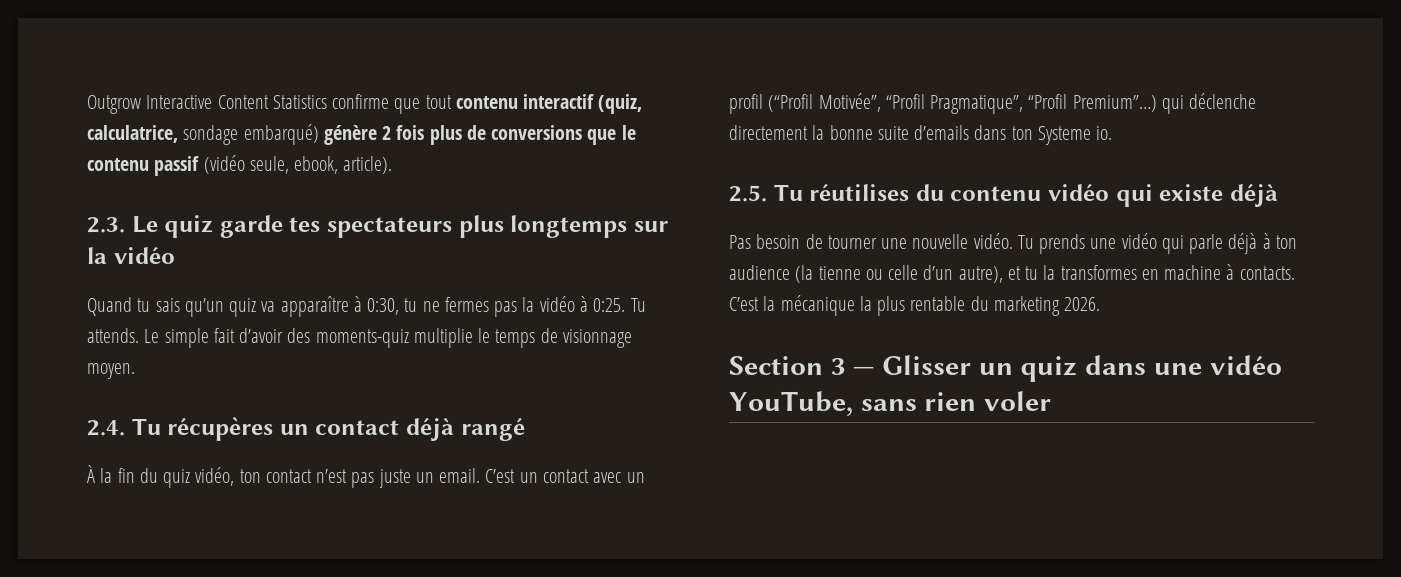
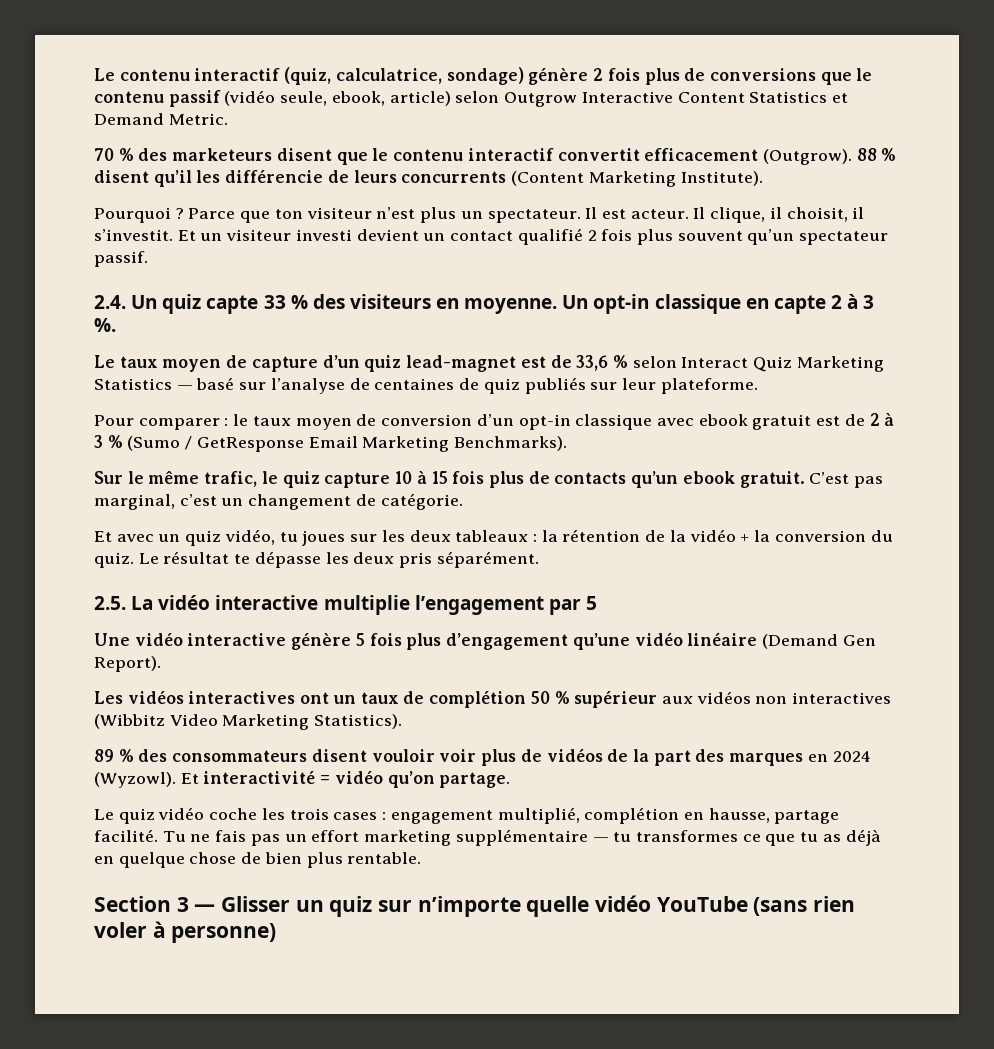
- Outgrow Interactive Content Statistics confirme que tout contenu interactif (quiz, calculatrice, sondage embarqué) génère 2 fois plus de conversions que le contenu passif (vidéo seule, ebook, article).
- 2.3. Le quiz garde tes spectateurs plus longtemps sur la vidéo
- Quand tu sais qu’un quiz va apparaître à 0:30, tu ne fermes pas la vidéo à 0:25. Tu attends. Le simple fait d’avoir des moments-quiz multiplie le temps de visionnage moyen.
- 2.4. Tu récupères un contact déjà rangé
- À la fin du quiz vidéo, ton contact n’est pas juste un email. C’est un contact avec un profil (“Profil Motivée”, “Profil Pragmatique”, “Profil Premium”…) qui déclenche directement la bonne suite d’emails dans ton Systeme io.
- 2.5. Tu réutilises du contenu vidéo qui existe déjà
- Pas besoin de tourner une nouvelle vidéo. Tu prends une vidéo qui parle déjà à ton audience (la tienne ou celle d’un autre), et tu la transformes en machine à contacts. C’est la mécanique la plus rentable du marketing 2026.
+ Le contenu interactif (quiz, calculatrice, sondage) génère 2 fois plus de conversions que le contenu passif (vidéo seule, ebook, article) selon Outgrow Interactive Content Statistics et Demand Metric.
+ 70 % des marketeurs disent que le contenu interactif convertit efficacement (Outgrow). 88 % disent qu’il les différencie de leurs concurrents (Content Marketing Institute).
+ Pourquoi ? Parce que ton visiteur n’est plus un spectateur. Il est acteur. Il clique, il choisit, il s’investit. Et un visiteur investi devient un contact qualifié 2 fois plus souvent qu’un spectateur passif.
+ 2.4. Un quiz capte 33 % des visiteurs en moyenne. Un opt-in classique en capte 2 à 3 %.
+ Le taux moyen de capture d’un quiz lead-magnet est de 33,6 % selon Interact Quiz Marketing Statistics — basé sur l’analyse de centaines de quiz publiés sur leur plateforme.
+ Pour comparer : le taux moyen de conversion d’un opt-in classique avec ebook gratuit est de 2 à 3 % (Sumo / GetResponse Email Marketing Benchmarks).
+ Sur le même trafic, le quiz capture 10 à 15 fois plus de contacts qu’un ebook gratuit. C’est pas marginal, c’est un changement de catégorie.
+ Et avec un quiz vidéo, tu joues sur les deux tableaux : la rétention de la vidéo + la conversion du quiz. Le résultat te dépasse les deux pris séparément.
+ 2.5. La vidéo interactive multiplie l’engagement par 5
+ Une vidéo interactive génère 5 fois plus d’engagement qu’une vidéo linéaire (Demand Gen Report).
+ Les vidéos interactives ont un taux de complétion 50 % supérieur aux vidéos non interactives (Wibbitz Video Marketing Statistics).
+ 89 % des consommateurs disent vouloir voir plus de vidéos de la part des marques en 2024 (Wyzowl). Et interactivité = vidéo qu’on partage.
+ Le quiz vidéo coche les trois cases : engagement multiplié, complétion en hausse, partage facilité. Tu ne fais pas un effort marketing supplémentaire — tu transformes ce que tu as déjà en quelque chose de bien plus rentable.
- Section 3 — Glisser un quiz dans une vidéo YouTube, sans rien voler
+ Section 3 — Glisser un quiz sur n’importe quelle vidéo YouTube (sans rien voler à personne)

